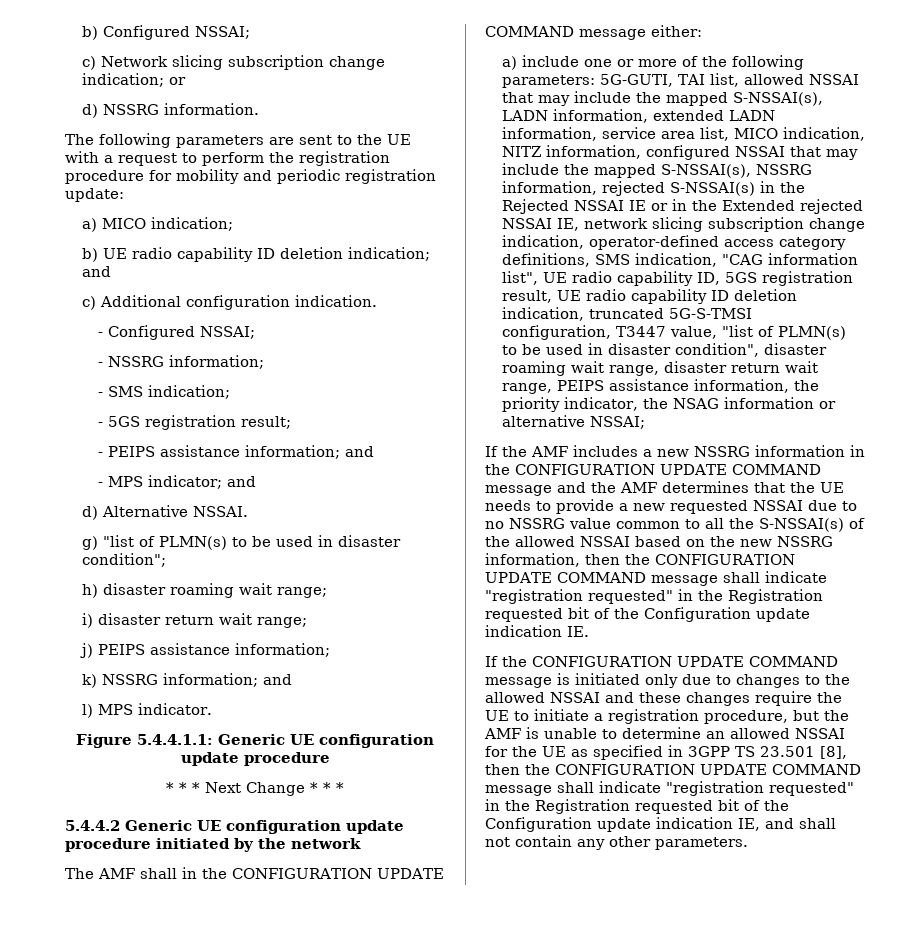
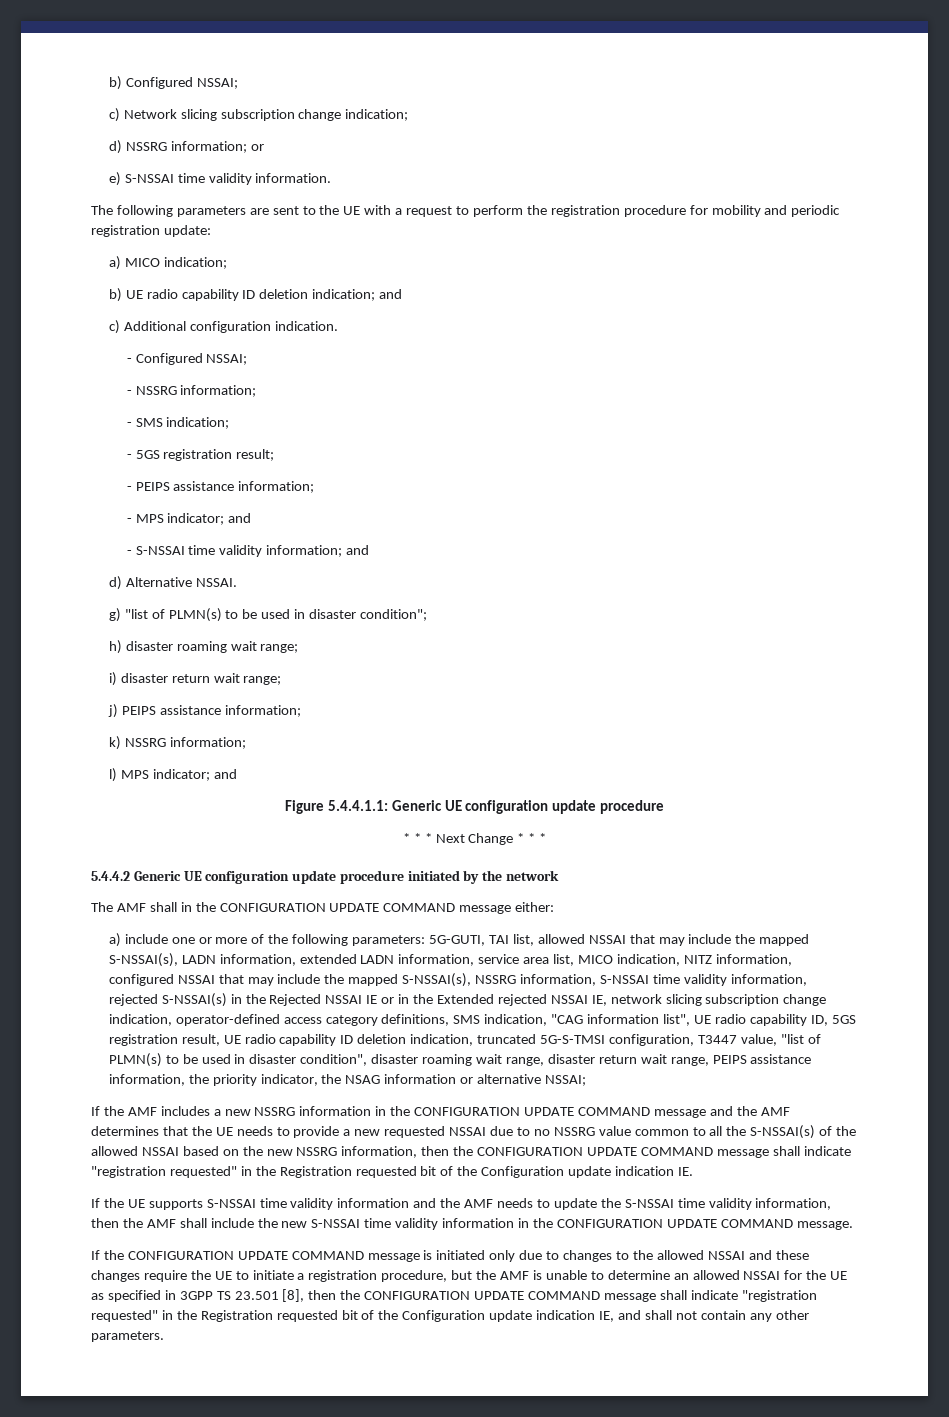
- c) Network slicing subscription change indication; or
+ c) Network slicing subscription change indication;
- d) NSSRG information.
+ d) NSSRG information; or
+ e) S-NSSAI time validity information.
- - PEIPS assistance information; and
+ - PEIPS assistance information;
+ - S-NSSAI time validity information; and
- k) NSSRG information; and
+ k) NSSRG information;
- l) MPS indicator.
+ l) MPS indicator; and
- 5G-GUTI, TAI list, allowed NSSAI that may include the mapped S-NSSAI(s), LADN information, extended LADN information, service area list, MICO indication, NITZ information, configured NSSAI that may include the mapped S-NSSAI(s), NSSRG information, rejected S-NSSAI(s) in the Rejected NSSAI IE or in the Extended rejected NSSAI IE, network slicing subscription change indication, operator-defined access category definitions, SMS indication, "CAG information list", UE radio capability ID, 5GS registration result, UE radio capability ID deletion indication, truncated 5G-S-TMSI configuration, T3447 value, "list of PLMN(s) to be used in disaster condition", disaster roaming wait range, disaster return wait range, PEIPS assistance information, the priority indicator, the NSAG information or alternative NSSAI;
+ 5G-GUTI, TAI list, allowed NSSAI that may include the mapped S-NSSAI(s), LADN information, extended LADN information, service area list, MICO indication, NITZ information, configured NSSAI that may include the mapped S-NSSAI(s), NSSRG information, S-NSSAI time validity information, rejected S-NSSAI(s) in the Rejected NSSAI IE or in the Extended rejected NSSAI IE, network slicing subscription change indication, operator-defined access category definitions, SMS indication, "CAG information list", UE radio capability ID, 5GS registration result, UE radio capability ID deletion indication, truncated 5G-S-TMSI configuration, T3447 value, "list of PLMN(s) to be used in disaster condition", disaster roaming wait range, disaster return wait range, PEIPS assistance information, the priority indicator, the NSAG information or alternative NSSAI;
+ If the UE supports S-NSSAI time validity information and the AMF needs to update the S-NSSAI time validity information, then the AMF shall include the new S-NSSAI time validity information in the CONFIGURATION UPDATE COMMAND message.

